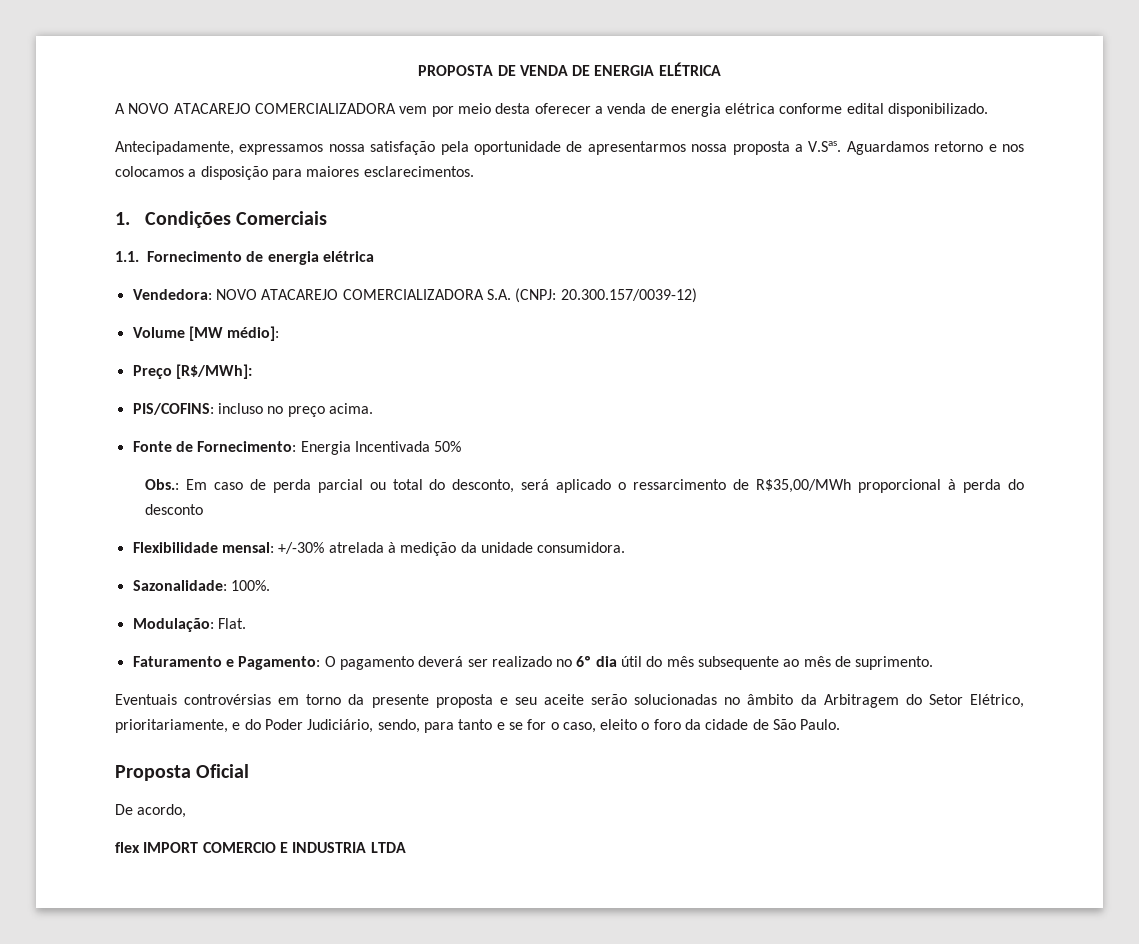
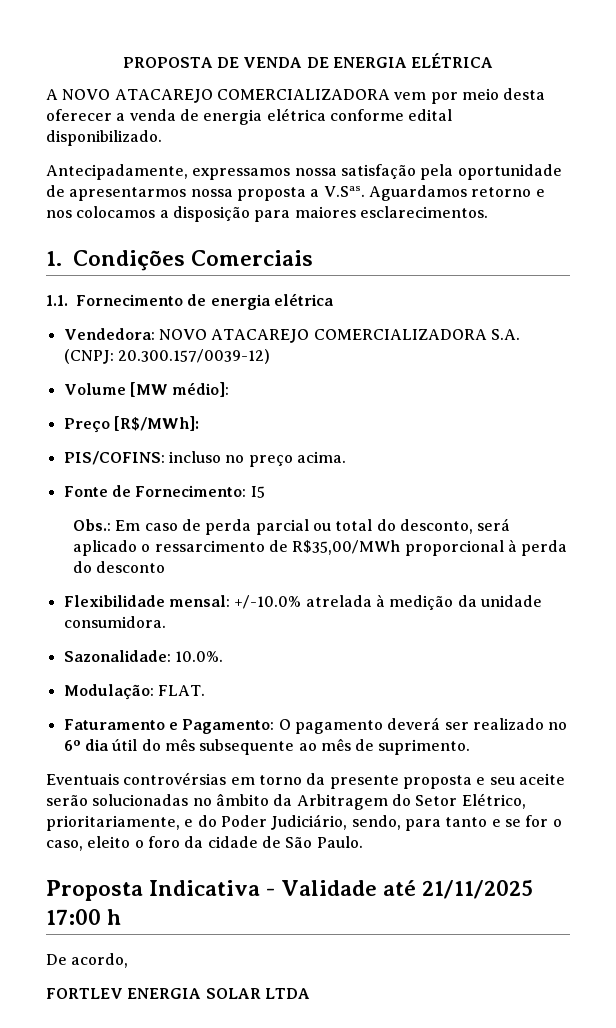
- Fonte de Fornecimento: Energia Incentivada 50%
+ Fonte de Fornecimento: I5
- Flexibilidade mensal: +/-30% atrelada à medição da unidade consumidora.
+ Flexibilidade mensal: +/-10.0% atrelada à medição da unidade consumidora.
- Sazonalidade: 100%.
+ Sazonalidade: 10.0%.
- Modulação: Flat.
+ Modulação: FLAT.
- Proposta Oficial
+ Proposta Indicativa - Validade até 21/11/2025 17:00 h
  De acordo,
- flex IMPORT COMERCIO E INDUSTRIA LTDA
+ FORTLEV ENERGIA SOLAR LTDA

